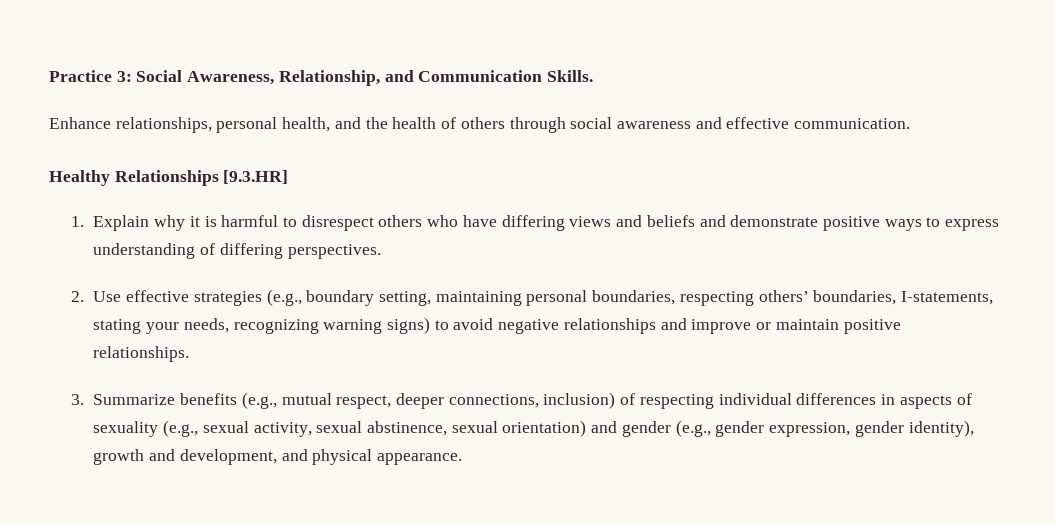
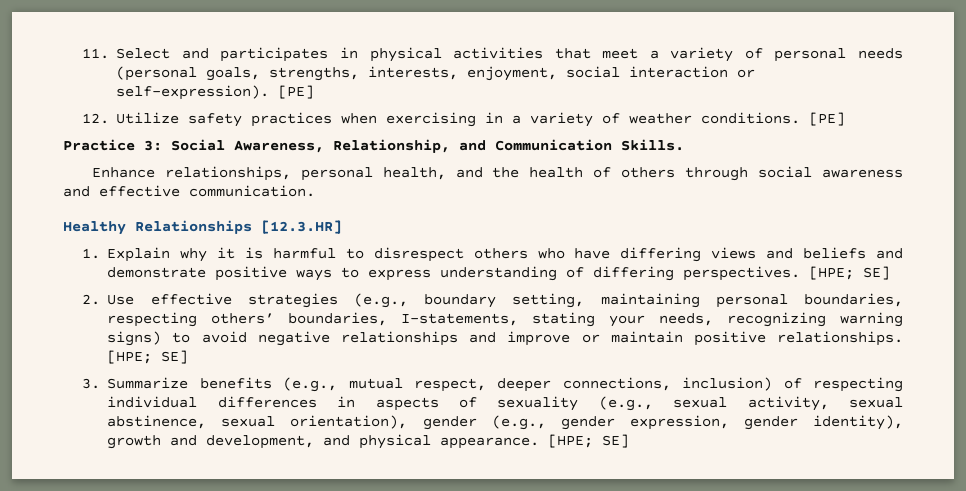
+ 11. Select and participates in physical activities that meet a variety of personal needs (personal goals, strengths, interests, enjoyment, social interaction or self-expression). [PE]
+ 12. Utilize safety practices when exercising in a variety of weather conditions. [PE]
- Healthy Relationships [9.3.HR]
+ Healthy Relationships [12.3.HR]
- 1. Explain why it is harmful to disrespect others who have differing views and beliefs and demonstrate positive ways to express understanding of differing perspectives.
+ 1. Explain why it is harmful to disrespect others who have differing views and beliefs and demonstrate positive ways to express understanding of differing perspectives. [HPE; SE]
- 2. Use effective strategies (e.g., boundary setting, maintaining personal boundaries, respecting others’ boundaries, I-statements, stating your needs, recognizing warning signs) to avoid negative relationships and improve or maintain positive relationships.
+ 2. Use effective strategies (e.g., boundary setting, maintaining personal boundaries, respecting others’ boundaries, I-statements, stating your needs, recognizing warning signs) to avoid negative relationships and improve or maintain positive relationships. [HPE; SE]
- 3. Summarize benefits (e.g., mutual respect, deeper connections, inclusion) of respecting individual differences in aspects of sexuality (e.g., sexual activity, sexual abstinence, sexual orientation) and gender (e.g., gender expression, gender identity), growth and development, and physical appearance.
+ 3. Summarize benefits (e.g., mutual respect, deeper connections, inclusion) of respecting individual differences in aspects of sexuality (e.g., sexual activity, sexual abstinence, sexual orientation), gender (e.g., gender expression, gender identity), growth and development, and physical appearance. [HPE; SE]

